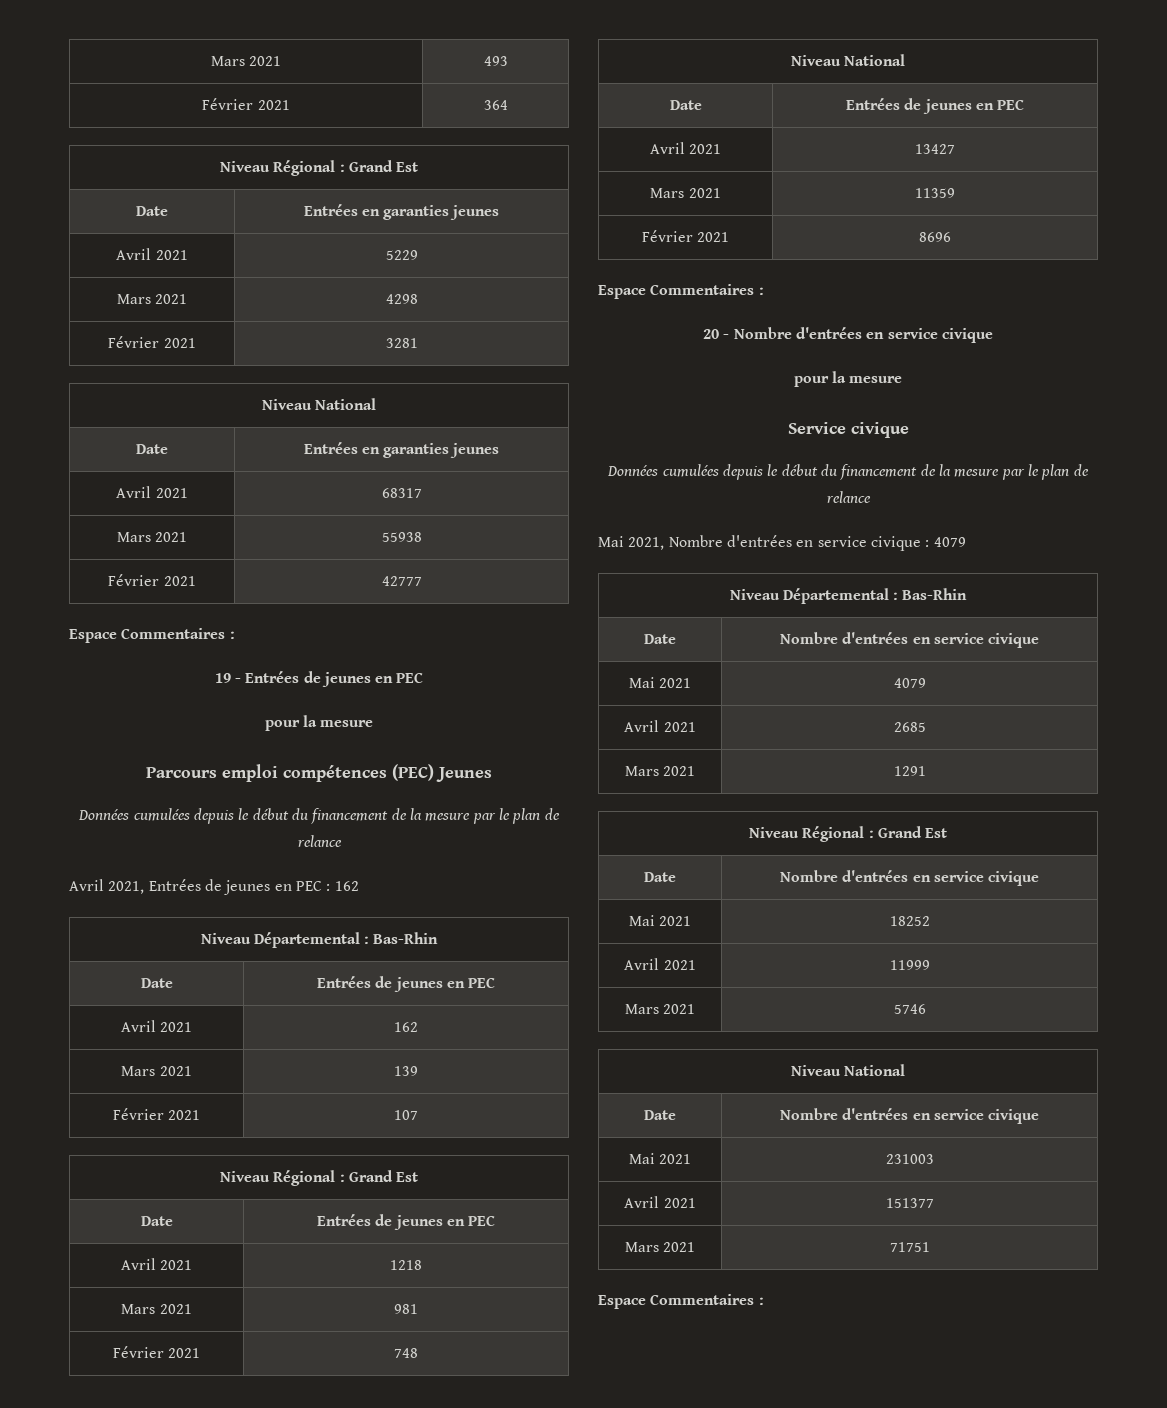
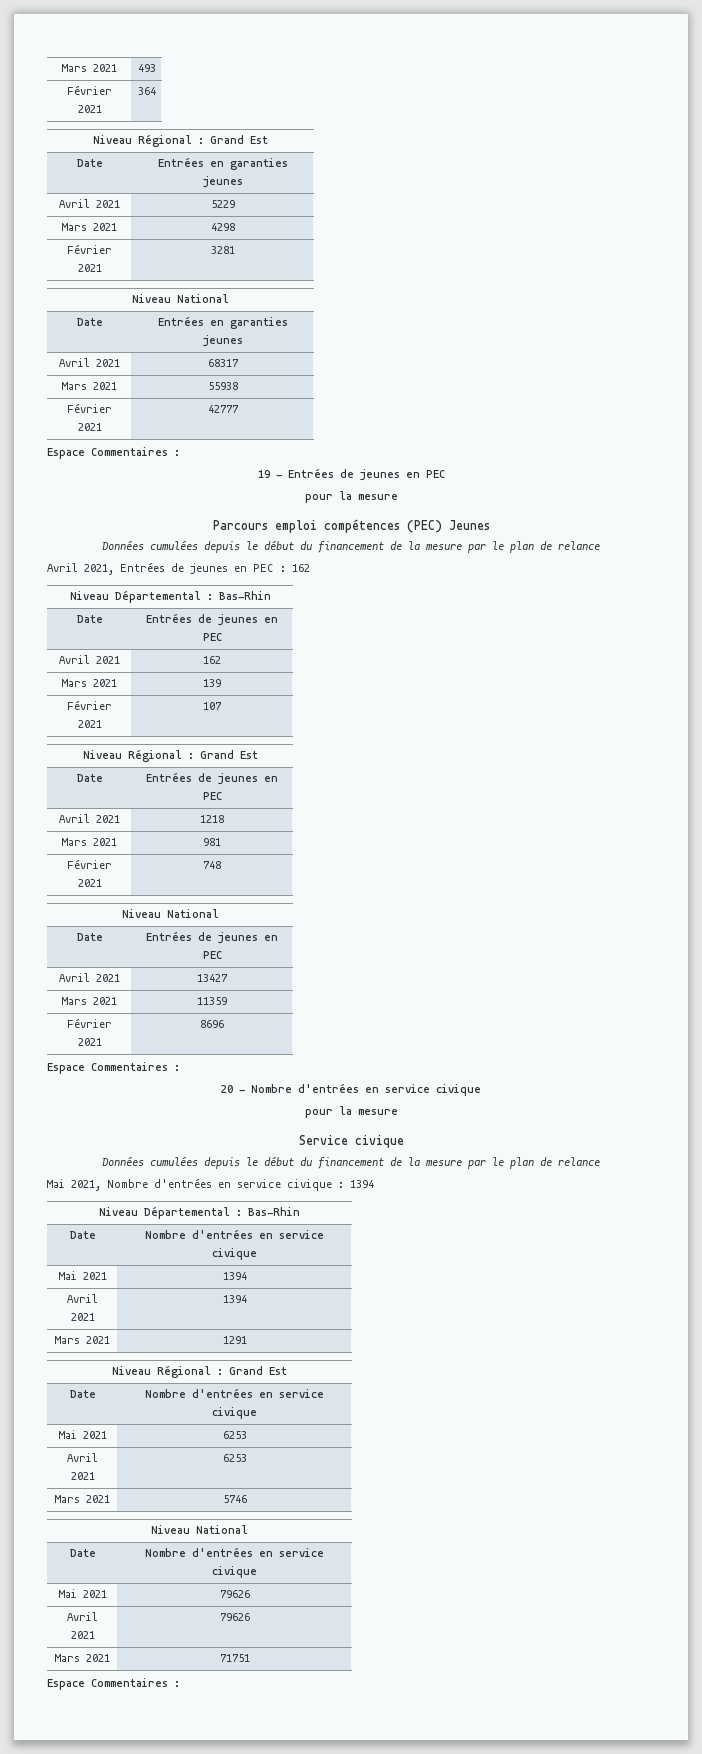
- Mai 2021, Nombre d'entrées en service civique : 4079
+ Mai 2021, Nombre d'entrées en service civique : 1394
- Mai 2021 | 4079
- Avril 2021 | 2685
+ Mai 2021 | 1394
+ Avril 2021 | 1394
- Mai 2021 | 18252
- Avril 2021 | 11999
+ Mai 2021 | 6253
+ Avril 2021 | 6253
- Mai 2021 | 231003
- Avril 2021 | 151377
+ Mai 2021 | 79626
+ Avril 2021 | 79626

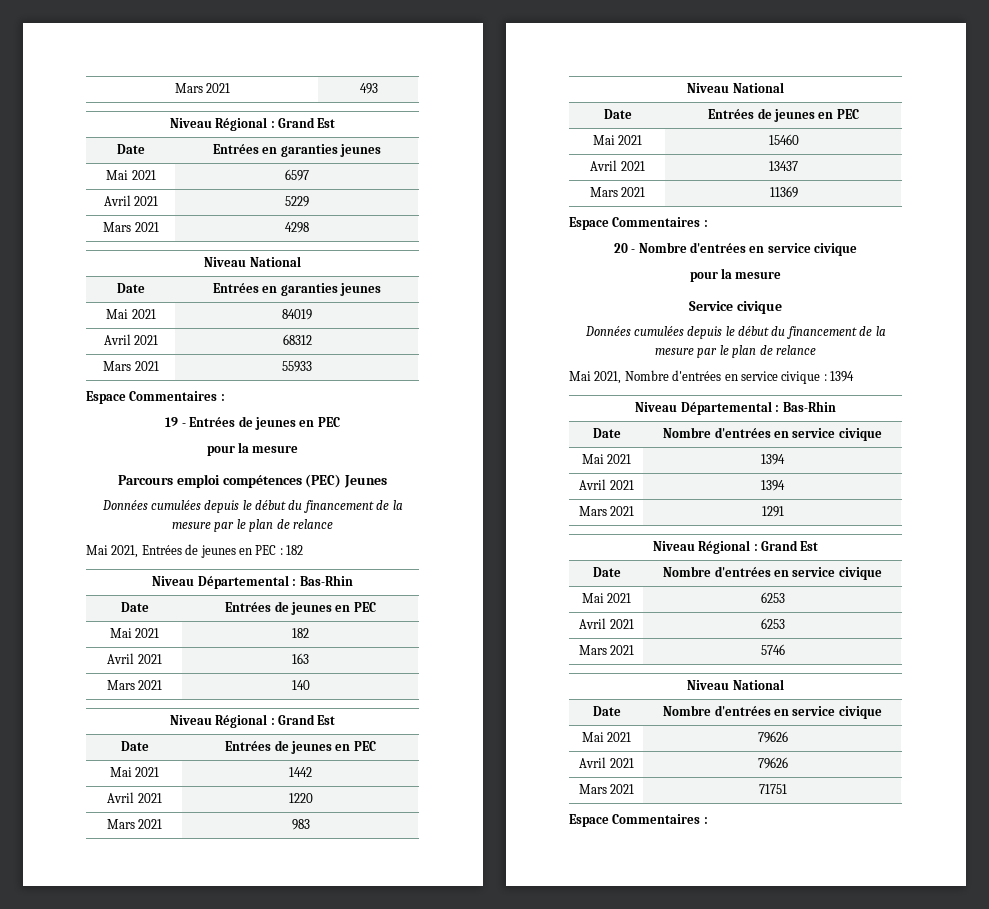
- Février 2021 | 364
+ Mai 2021 | 6597
- Février 2021 | 3281
- Avril 2021 | 68317
- Mars 2021 | 55938
- Février 2021 | 42777
+ Mai 2021 | 84019
+ Avril 2021 | 68312
+ Mars 2021 | 55933
- Avril 2021, Entrées de jeunes en PEC : 162
+ Mai 2021, Entrées de jeunes en PEC : 182
- Avril 2021 | 162
- Mars 2021 | 139
- Février 2021 | 107
+ Mai 2021 | 182
+ Avril 2021 | 163
+ Mars 2021 | 140
- Avril 2021 | 1218
- Mars 2021 | 981
- Février 2021 | 748
+ Mai 2021 | 1442
+ Avril 2021 | 1220
+ Mars 2021 | 983
- Avril 2021 | 13427
- Mars 2021 | 11359
- Février 2021 | 8696
+ Mai 2021 | 15460
+ Avril 2021 | 13437
+ Mars 2021 | 11369

